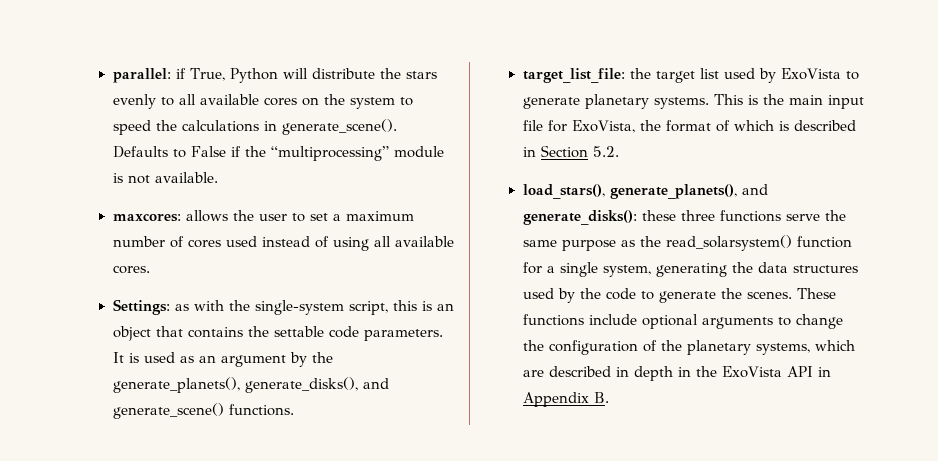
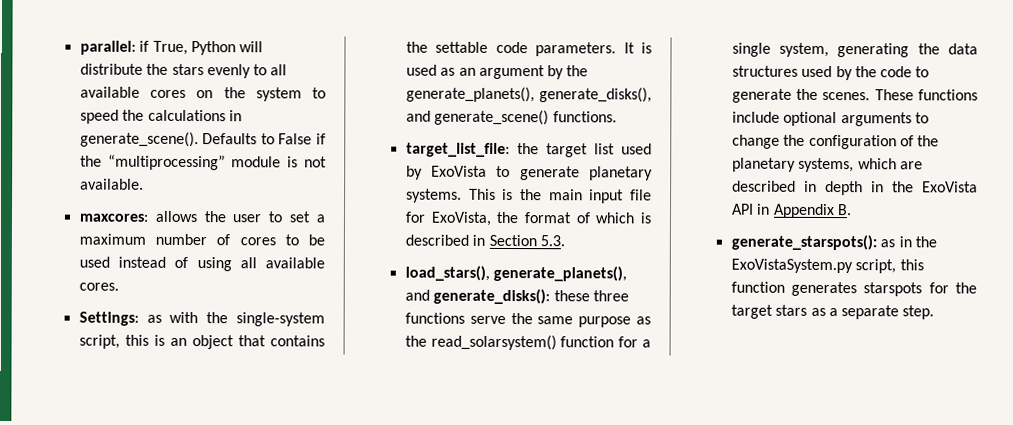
- maxcores: allows the user to set a maximum number of cores used instead of using all available cores.
+ maxcores: allows the user to set a maximum number of cores to be used instead of using all available cores.
- This is the main input file for ExoVista, the format of which is described in Section 5.2.
+ This is the main input file for ExoVista, the format of which is described in Section 5.3.
+ generate_starspots(): as in the ExoVistaSystem.py script, this function generates starspots for the target stars as a separate step.

